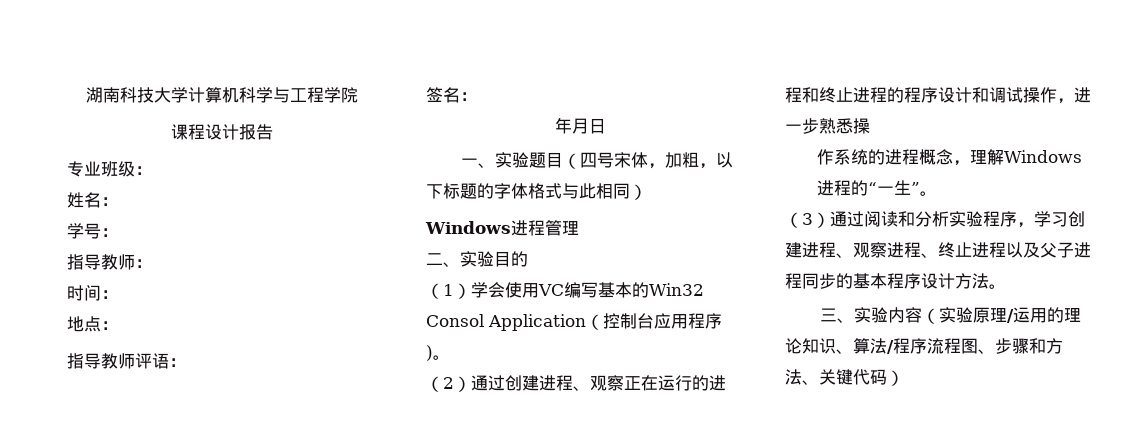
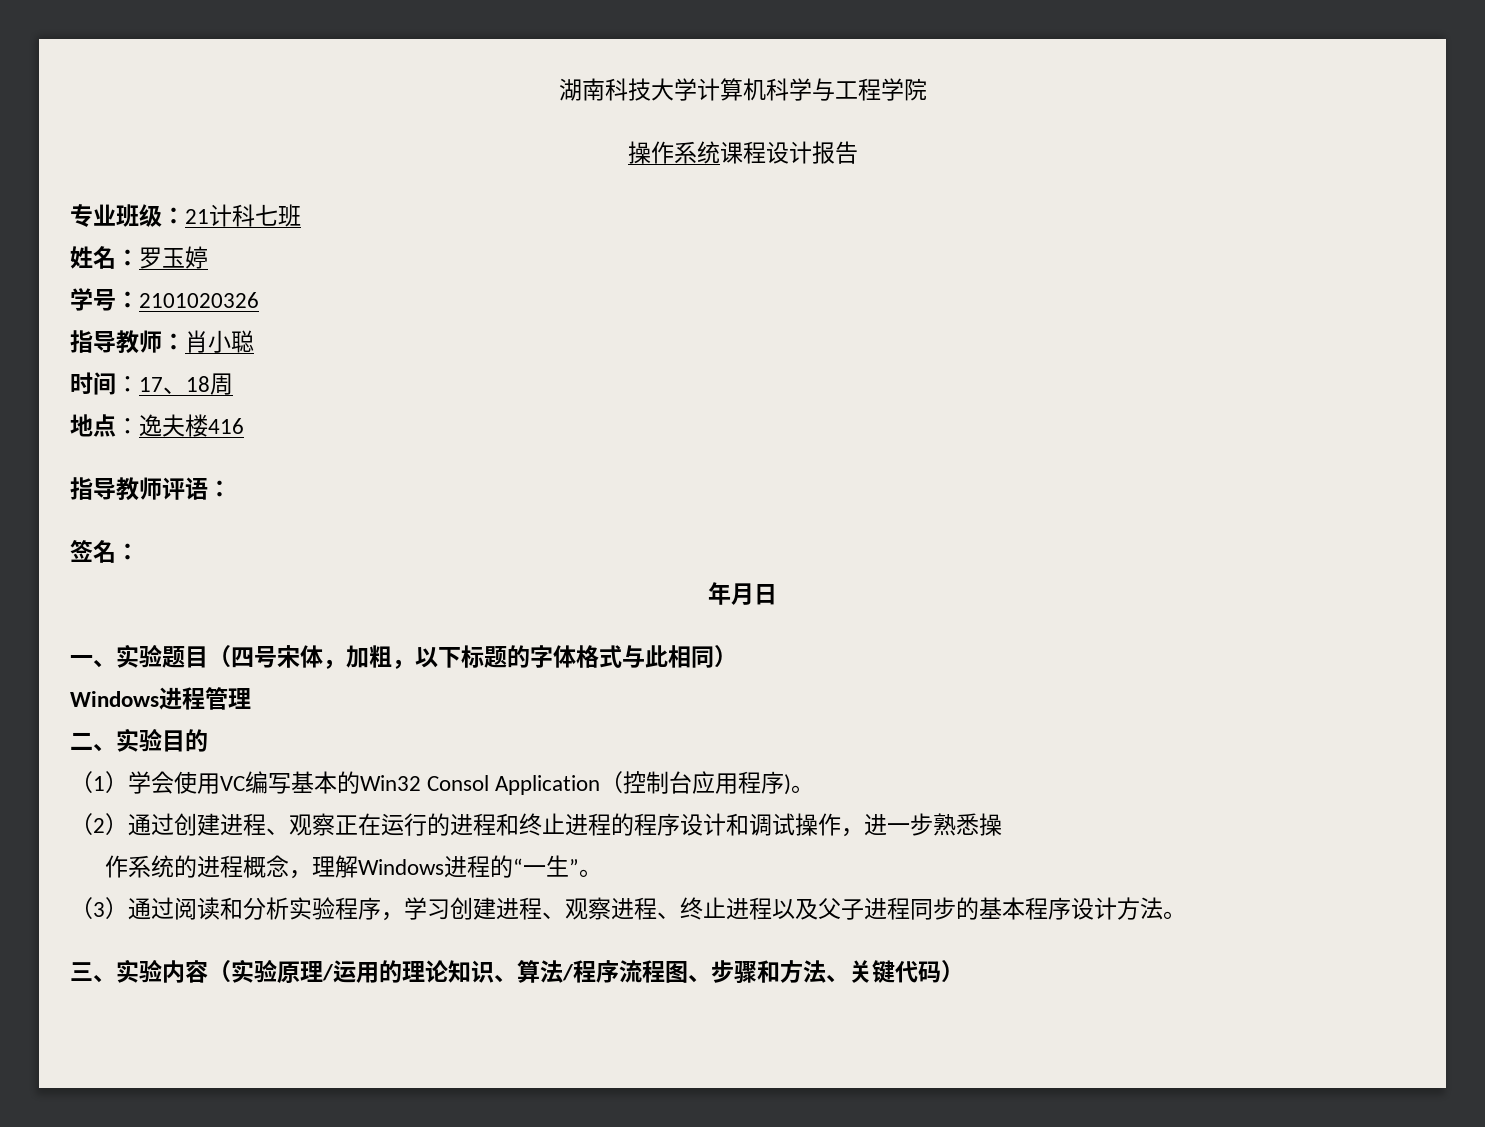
- 课程设计报告
+ 操作系统课程设计报告
- 专业班级：
+ 专业班级：21计科七班
- 姓名：
+ 姓名：罗玉婷
- 学号：
+ 学号：2101020326
- 指导教师：
+ 指导教师：肖小聪
- 时间：
+ 时间：17、18周
- 地点：
+ 地点：逸夫楼416

